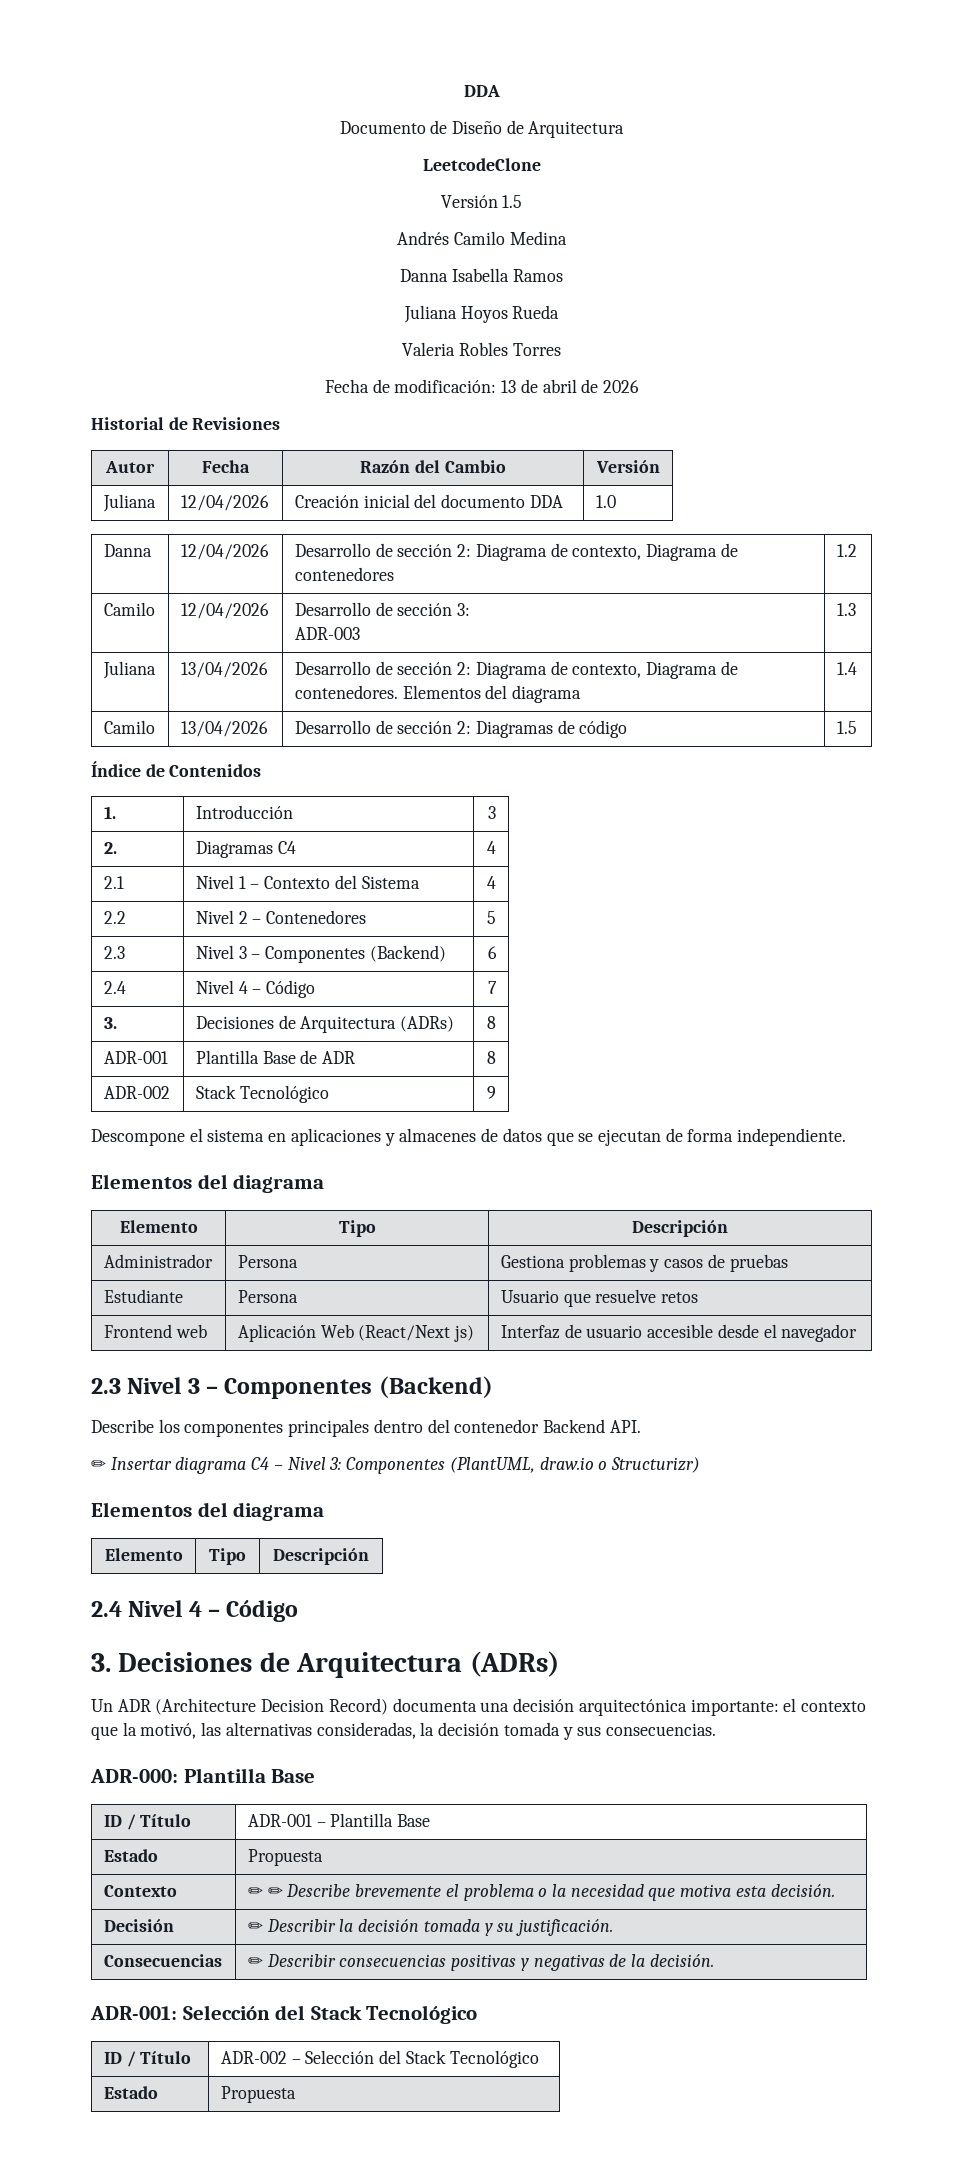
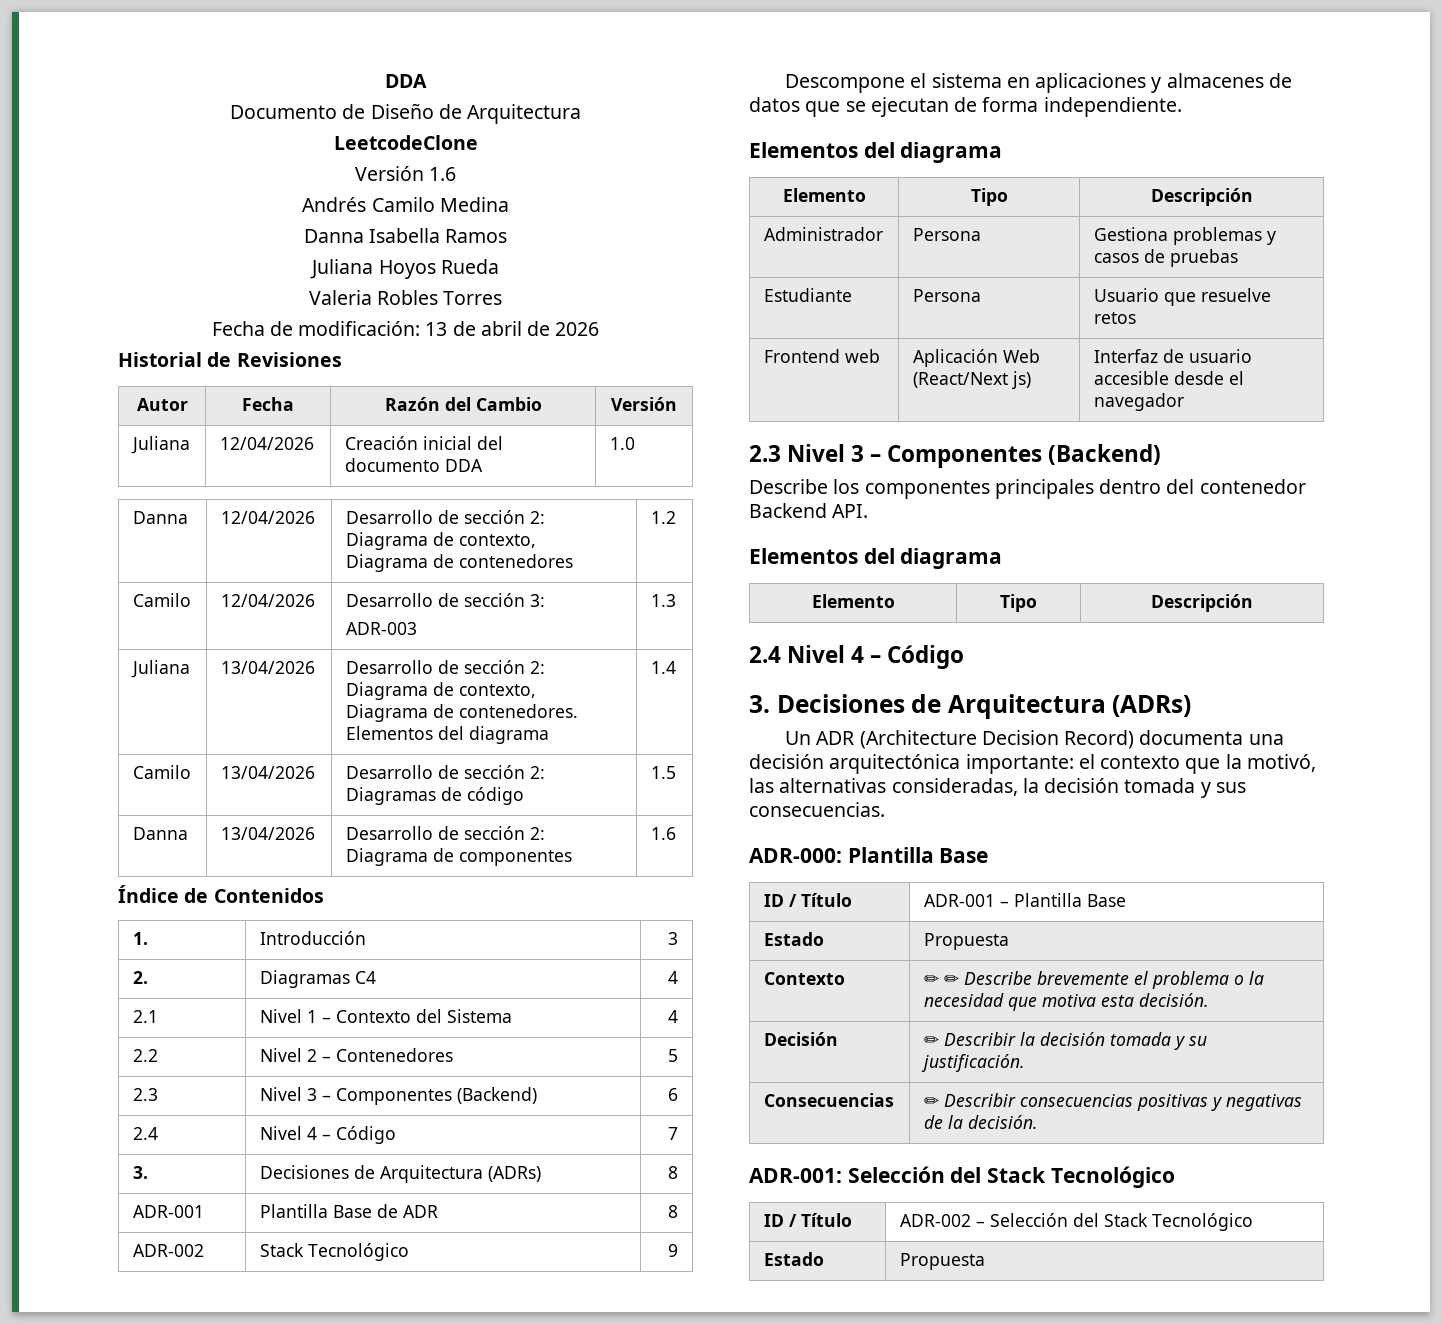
- Versión 1.5
+ Versión 1.6
+ Danna | 13/04/2026 | Desarrollo de sección 2: Diagrama de componentes | 1.6
- ✏ Insertar diagrama C4 – Nivel 3: Componentes (PlantUML, draw.io o Structurizr)

